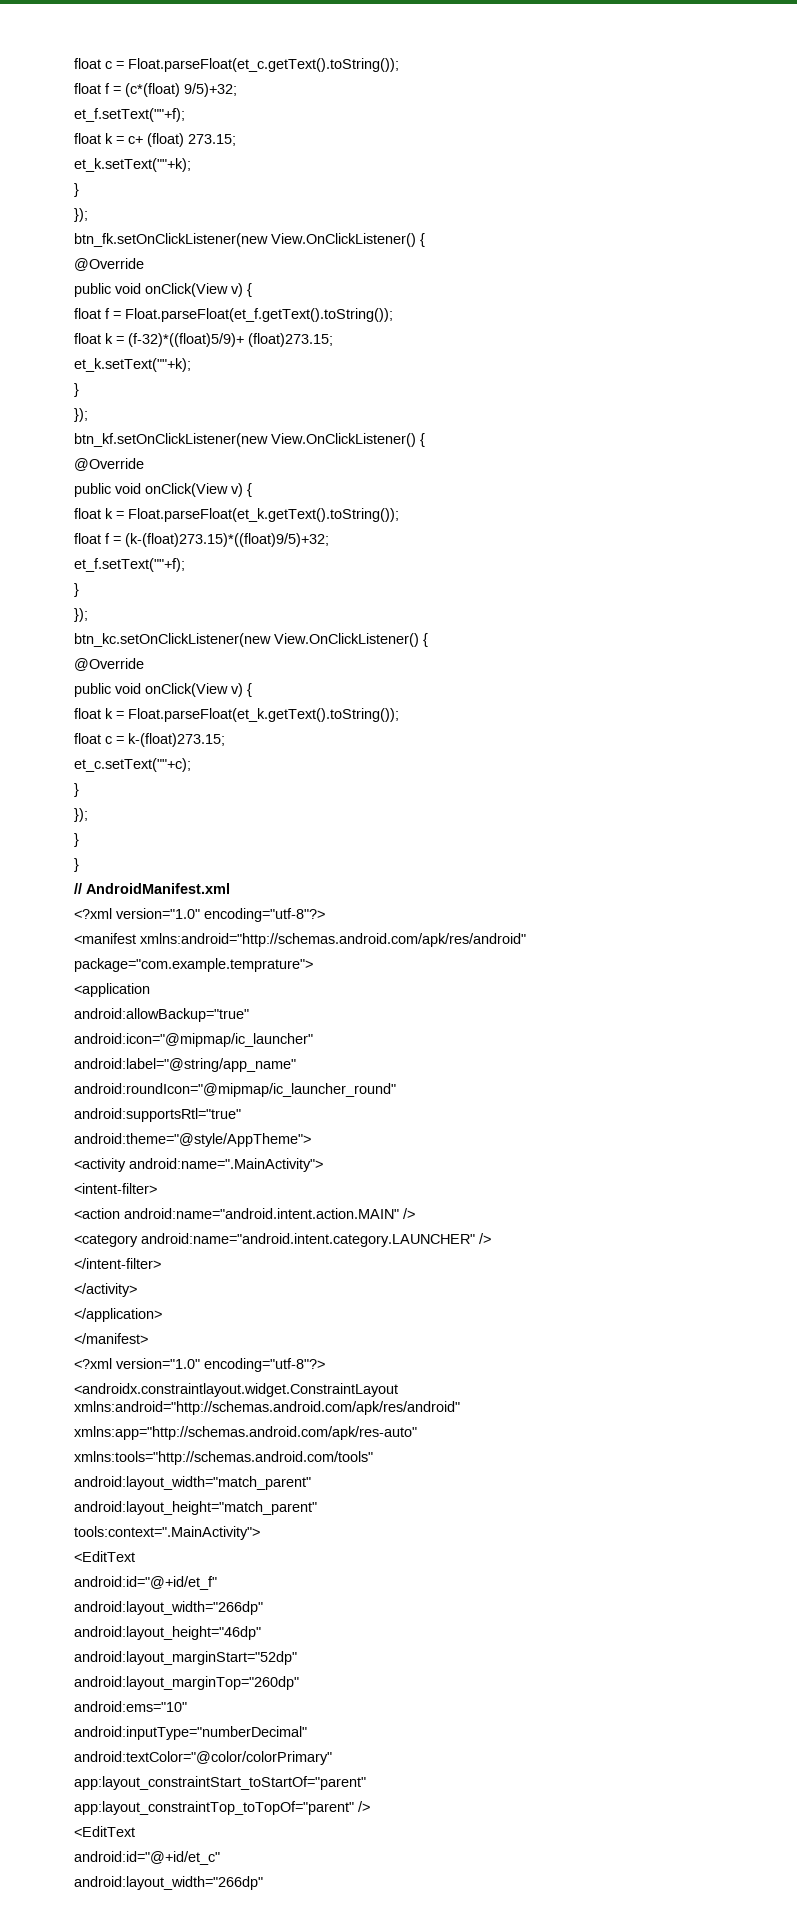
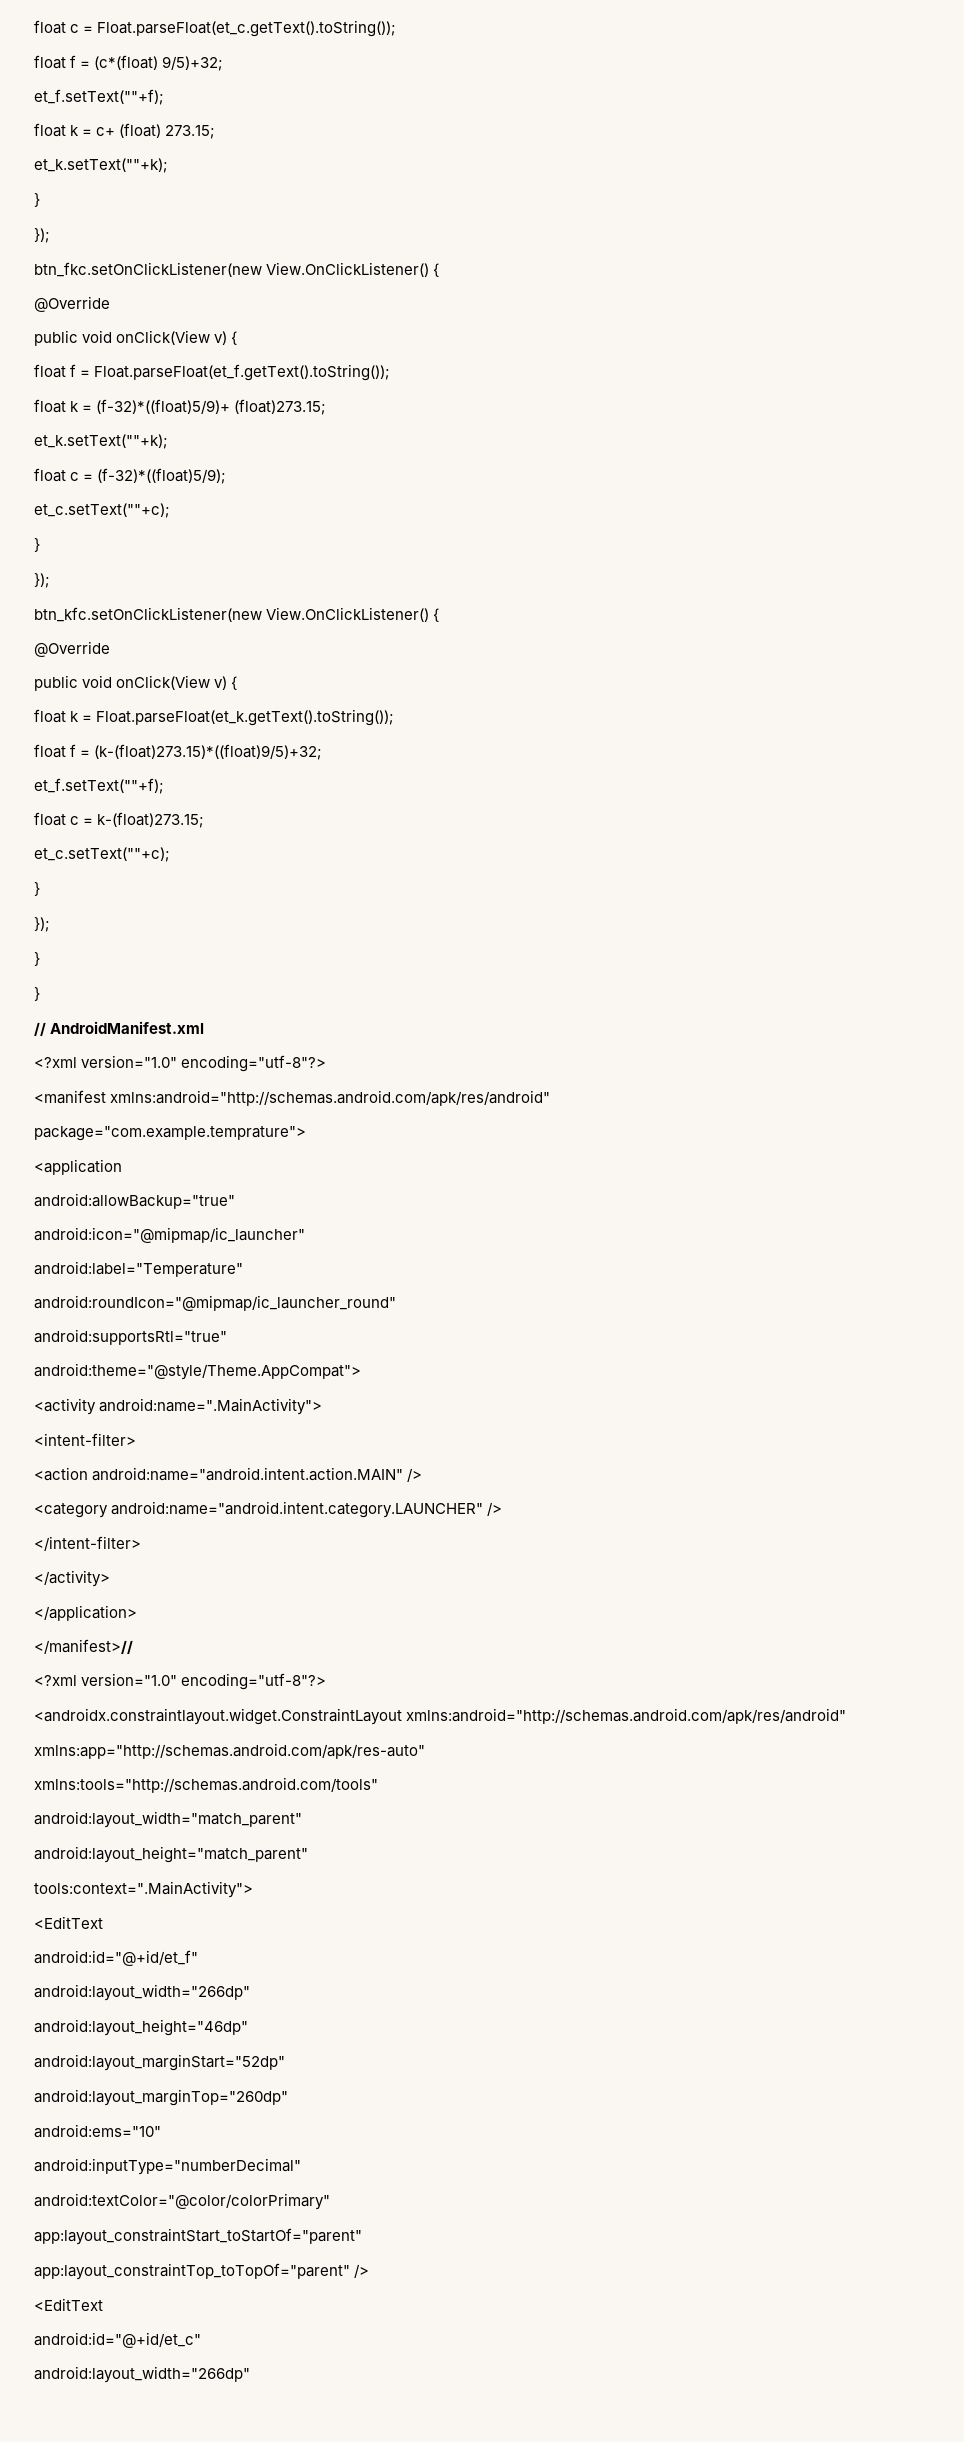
- btn_fk.setOnClickListener(new View.OnClickListener() {
+ btn_fkc.setOnClickListener(new View.OnClickListener() {
  float k = (f-32)*((float)5/9)+ (float)273.15;
  et_k.setText(""+k);
+ float c = (f-32)*((float)5/9);
+ et_c.setText(""+c);
  }
  });
- btn_kf.setOnClickListener(new View.OnClickListener() {
+ btn_kfc.setOnClickListener(new View.OnClickListener() {
  float f = (k-(float)273.15)*((float)9/5)+32;
  et_f.setText(""+f);
- }
- });
- btn_kc.setOnClickListener(new View.OnClickListener() {
- @Override
- public void onClick(View v) {
- float k = Float.parseFloat(et_k.getText().toString());
- android:label="@string/app_name"
+ android:label="Temperature"
- android:theme="@style/AppTheme">
+ android:theme="@style/Theme.AppCompat">
- </manifest>
+ </manifest>//

